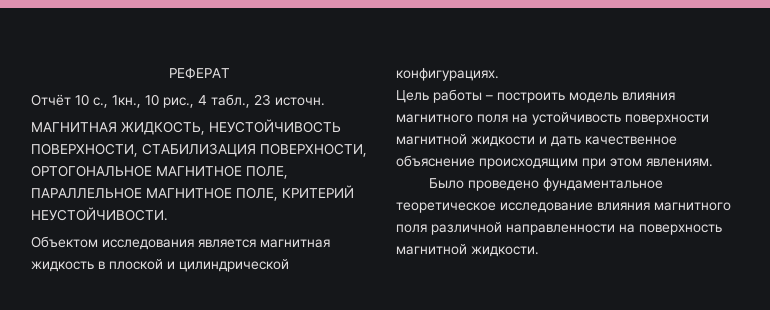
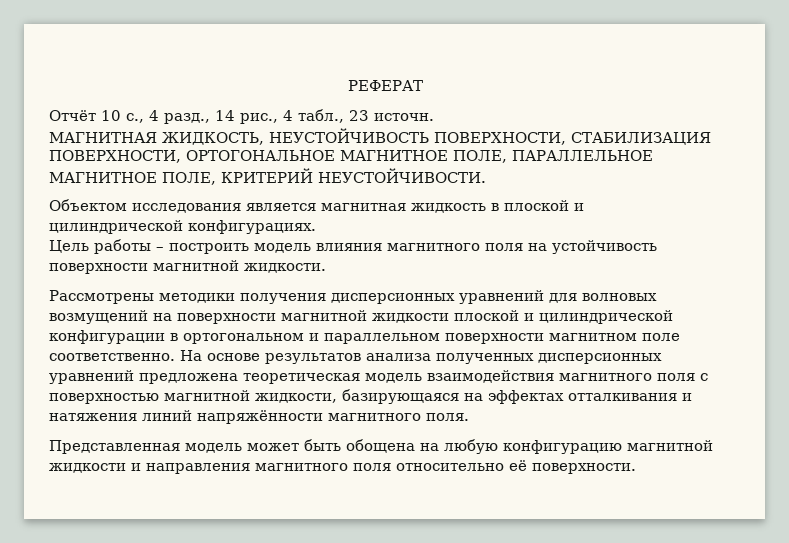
- Отчёт 10 с., 1кн., 10 рис., 4 табл., 23 источн.
+ Отчёт 10 с., 4 разд., 14 рис., 4 табл., 23 источн.
- Цель работы – построить модель влияния магнитного поля на устойчивость поверхности магнитной жидкости и дать качественное объяснение происходящим при этом явлениям.
- Было проведено фундаментальное теоретическое исследование влияния магнитного поля различной направленности на поверхность магнитной жидкости.
+ Цель работы – построить модель влияния магнитного поля на устойчивость поверхности магнитной жидкости.
+ Рассмотрены методики получения дисперсионных уравнений для волновых возмущений на поверхности магнитной жидкости плоской и цилиндрической конфигурации в ортогональном и параллельном поверхности магнитном поле соответственно. На основе результатов анализа полученных дисперсионных уравнений предложена теоретическая модель взаимодействия магнитного поля с поверхностью магнитной жидкости, базирующаяся на эффектах отталкивания и натяжения линий напряжённости магнитного поля.
+ Представленная модель может быть обощена на любую конфигурацию магнитной жидкости и направления магнитного поля относительно её поверхности.

